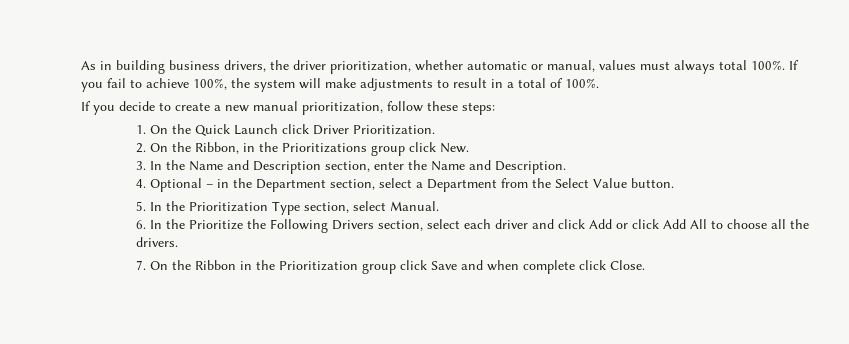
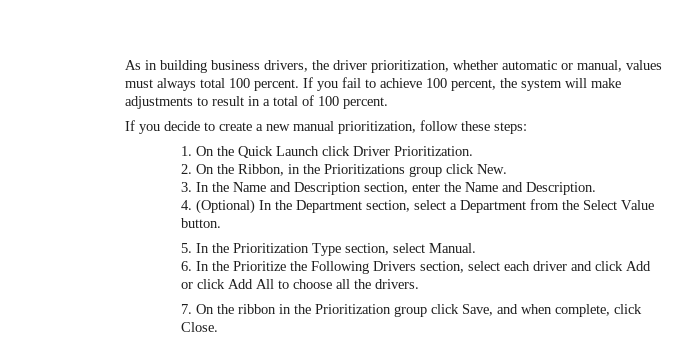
- As in building business drivers, the driver prioritization, whether automatic or manual, values must always total 100%.
+ As in building business drivers, the driver prioritization, whether automatic or manual, values must always total 100 percent.
- If you fail to achieve 100%, the system will make adjustments to result in a total of 100%.
+ If you fail to achieve 100 percent, the system will make adjustments to result in a total of 100 percent.
- 4. Optional – in the Department section, select a Department from the Select Value button.
+ 4. (Optional) In the Department section, select a Department from the Select Value button.
- 7. On the Ribbon in the Prioritization group click Save and when complete click Close.
+ 7. On the ribbon in the Prioritization group click Save, and when complete, click Close.

